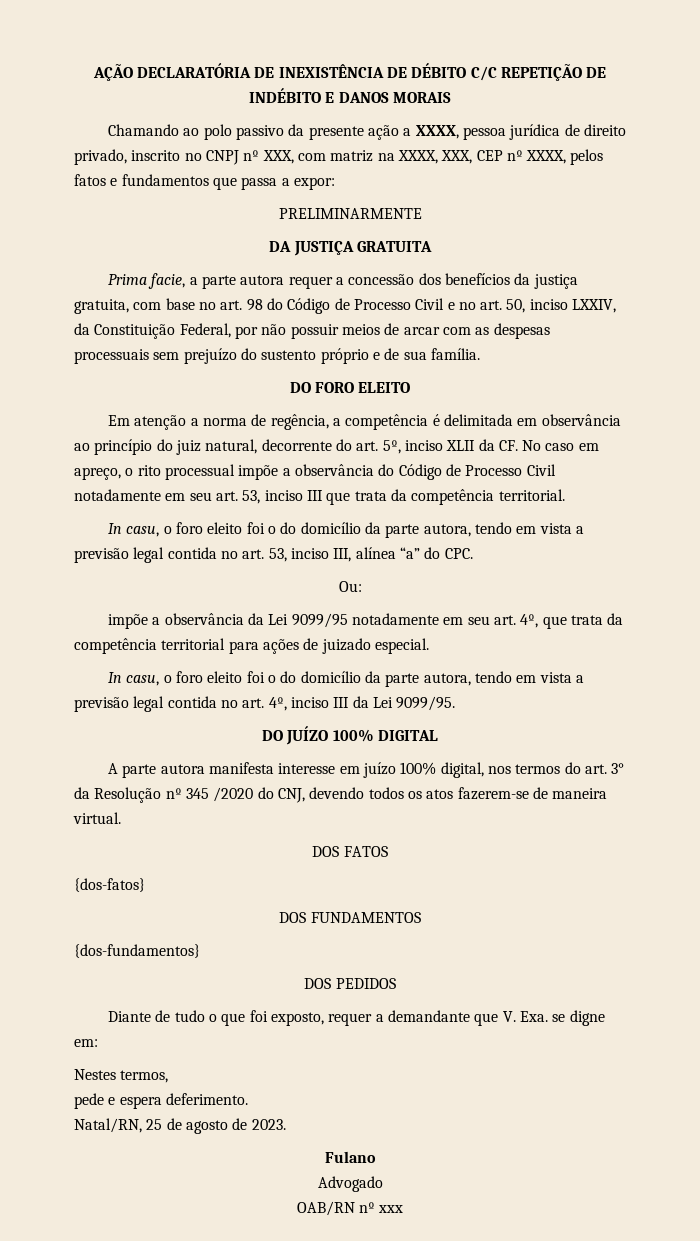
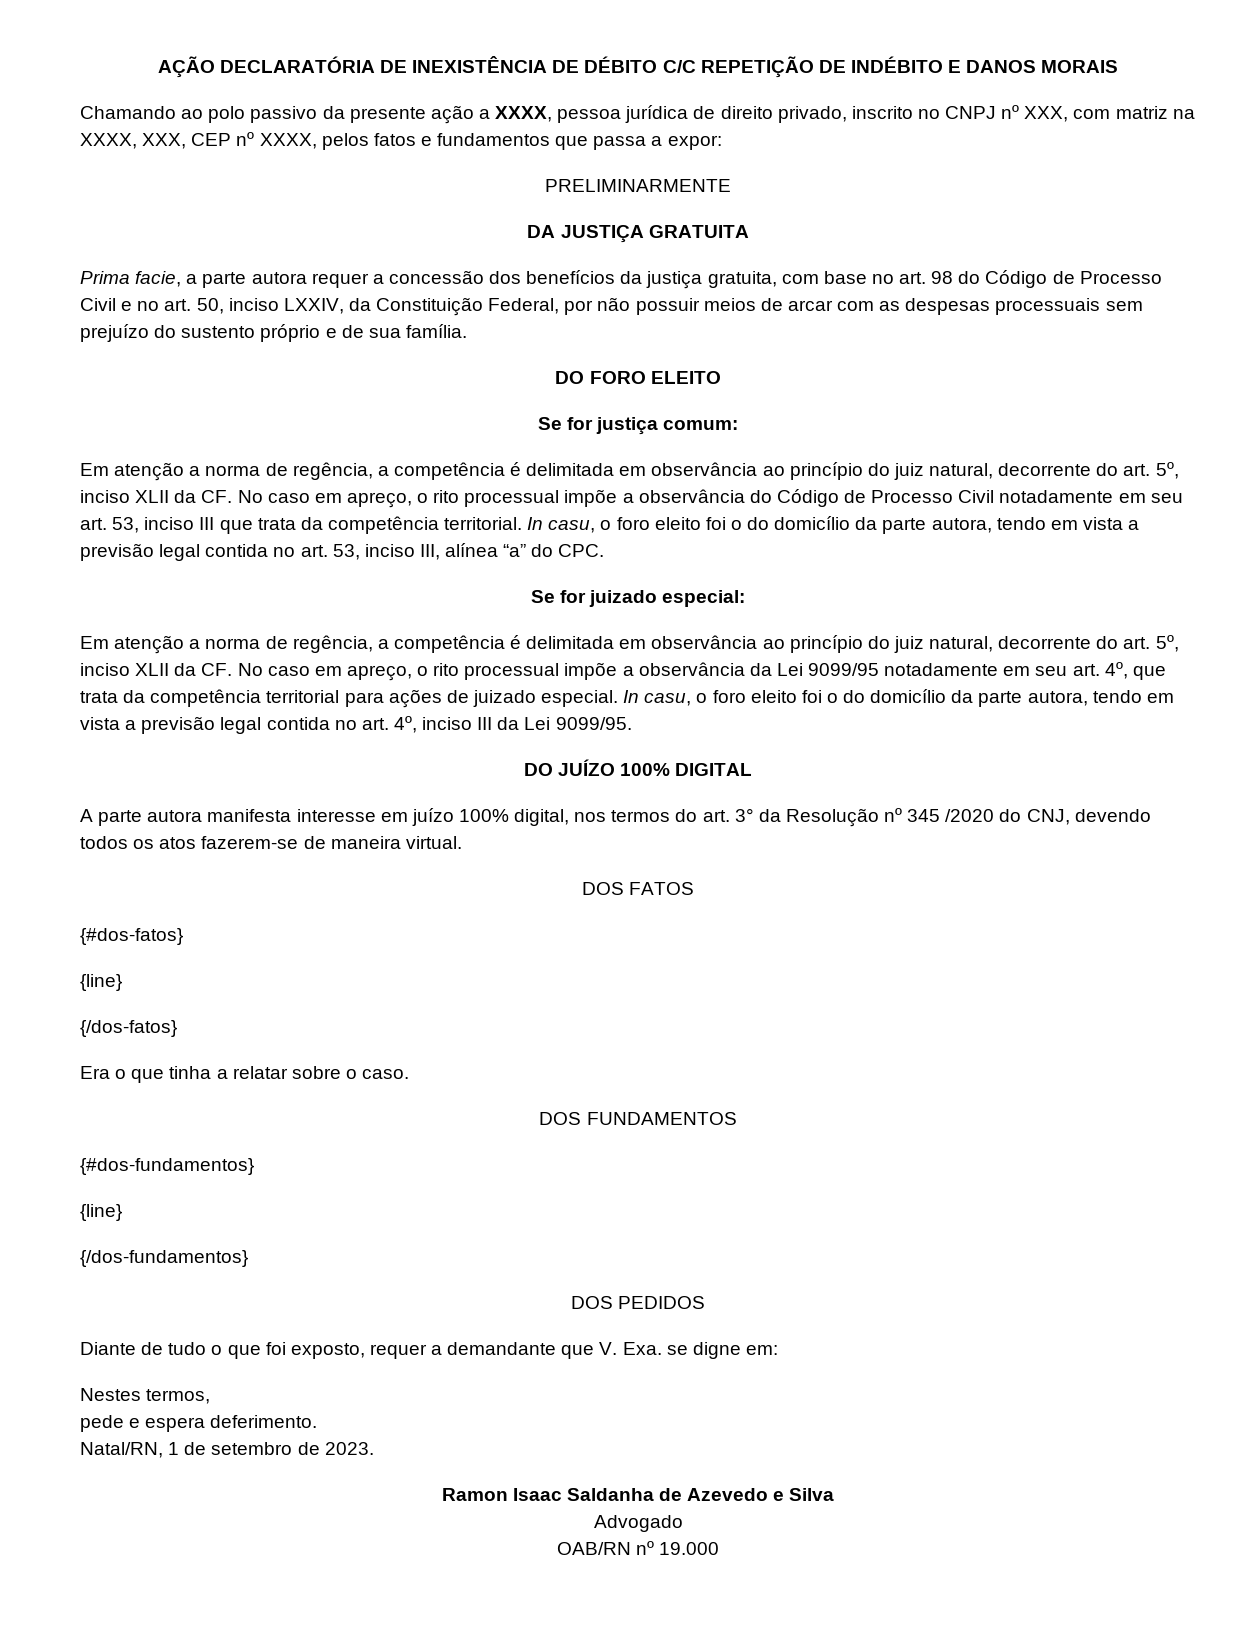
+ Se for justiça comum:
- Em atenção a norma de regência, a competência é delimitada em observância ao princípio do juiz natural, decorrente do art. 5º, inciso XLII da CF. No caso em apreço, o rito processual impõe a observância do Código de Processo Civil notadamente em seu art. 53, inciso III que trata da competência territorial.
- In casu, o foro eleito foi o do domicílio da parte autora, tendo em vista a previsão legal contida no art. 53, inciso III, alínea “a” do CPC.
+ Em atenção a norma de regência, a competência é delimitada em observância ao princípio do juiz natural, decorrente do art. 5º, inciso XLII da CF. No caso em apreço, o rito processual impõe a observância do Código de Processo Civil notadamente em seu art. 53, inciso III que trata da competência territorial. In casu, o foro eleito foi o do domicílio da parte autora, tendo em vista a previsão legal contida no art. 53, inciso III, alínea “a” do CPC.
- Ou:
- impõe a observância da Lei 9099/95 notadamente em seu art. 4º, que trata da competência territorial para ações de juizado especial.
- In casu, o foro eleito foi o do domicílio da parte autora, tendo em vista a previsão legal contida no art. 4º, inciso III da Lei 9099/95.
+ Se for juizado especial:
+ Em atenção a norma de regência, a competência é delimitada em observância ao princípio do juiz natural, decorrente do art. 5º, inciso XLII da CF. No caso em apreço, o rito processual impõe a observância da Lei 9099/95 notadamente em seu art. 4º, que trata da competência territorial para ações de juizado especial. In casu, o foro eleito foi o do domicílio da parte autora, tendo em vista a previsão legal contida no art. 4º, inciso III da Lei 9099/95.
- {dos-fatos}
+ {#dos-fatos}
+ {line}
+ {/dos-fatos}
+ Era o que tinha a relatar sobre o caso.
- {dos-fundamentos}
+ {#dos-fundamentos}
+ {line}
+ {/dos-fundamentos}
- Natal/RN, 25 de agosto de 2023.
+ Natal/RN, 1 de setembro de 2023.
- Fulano
+ Ramon Isaac Saldanha de Azevedo e Silva
- OAB/RN nº xxx
+ OAB/RN nº 19.000

